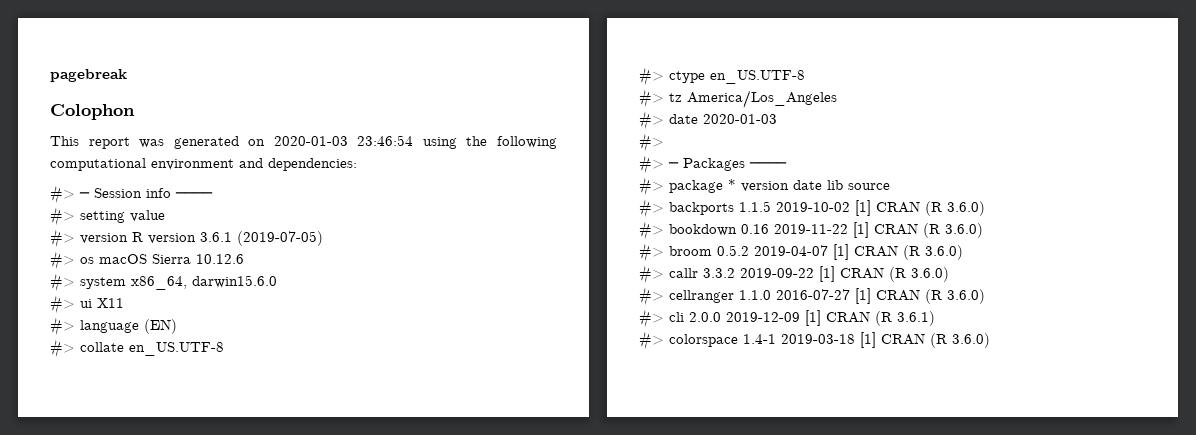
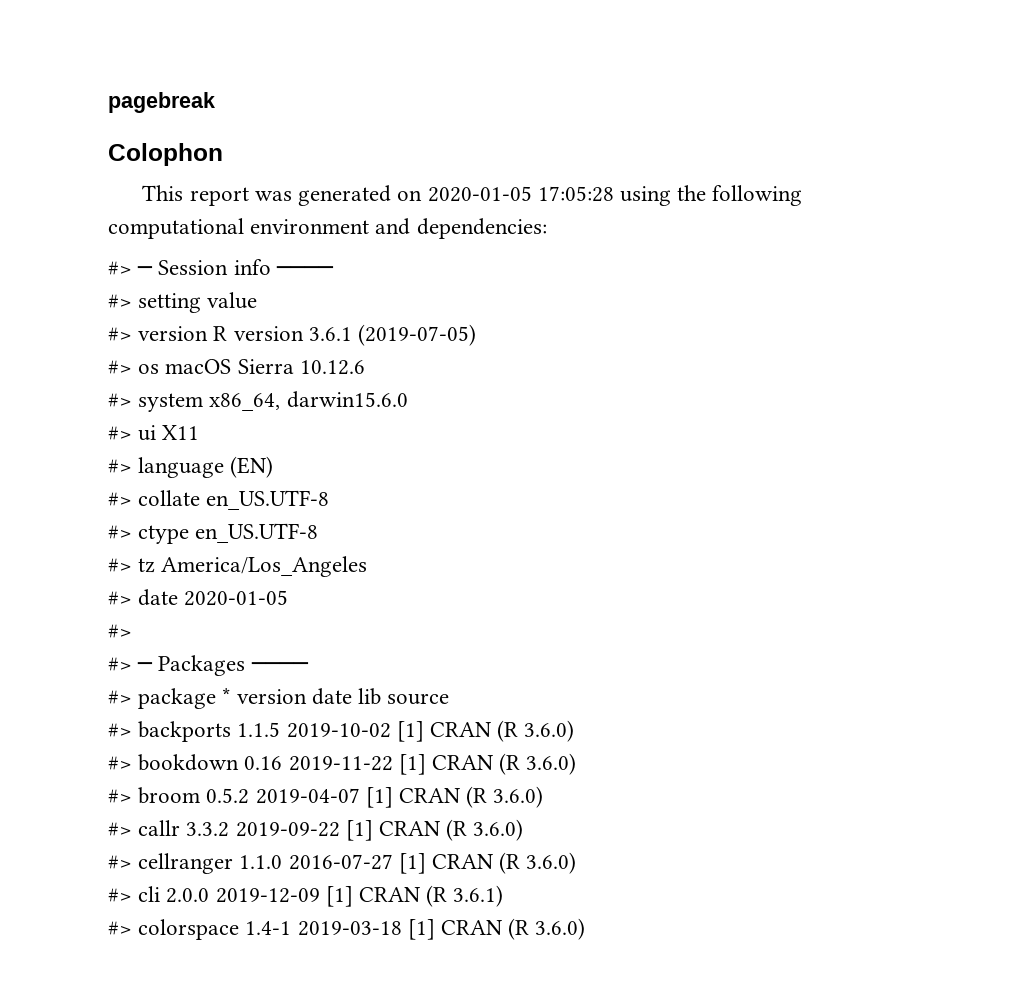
- This report was generated on 2020-01-03 23:46:54 using the following computational environment and dependencies:
+ This report was generated on 2020-01-05 17:05:28 using the following computational environment and dependencies:
- #> date 2020-01-03
+ #> date 2020-01-05

